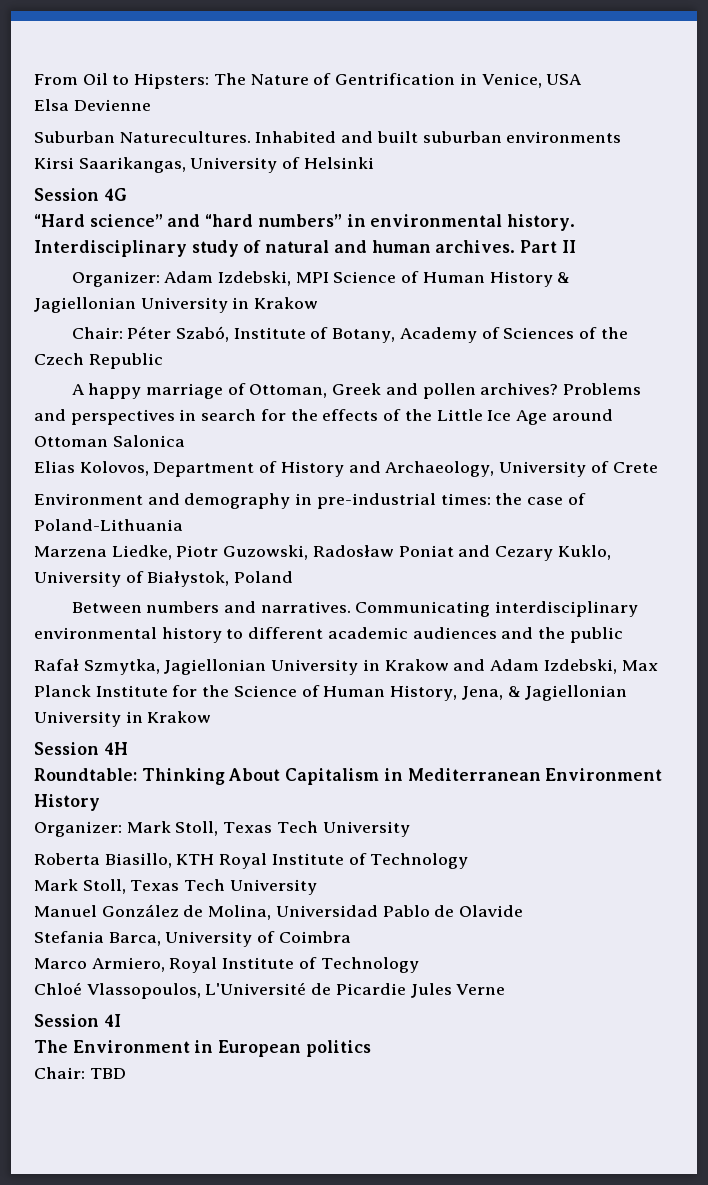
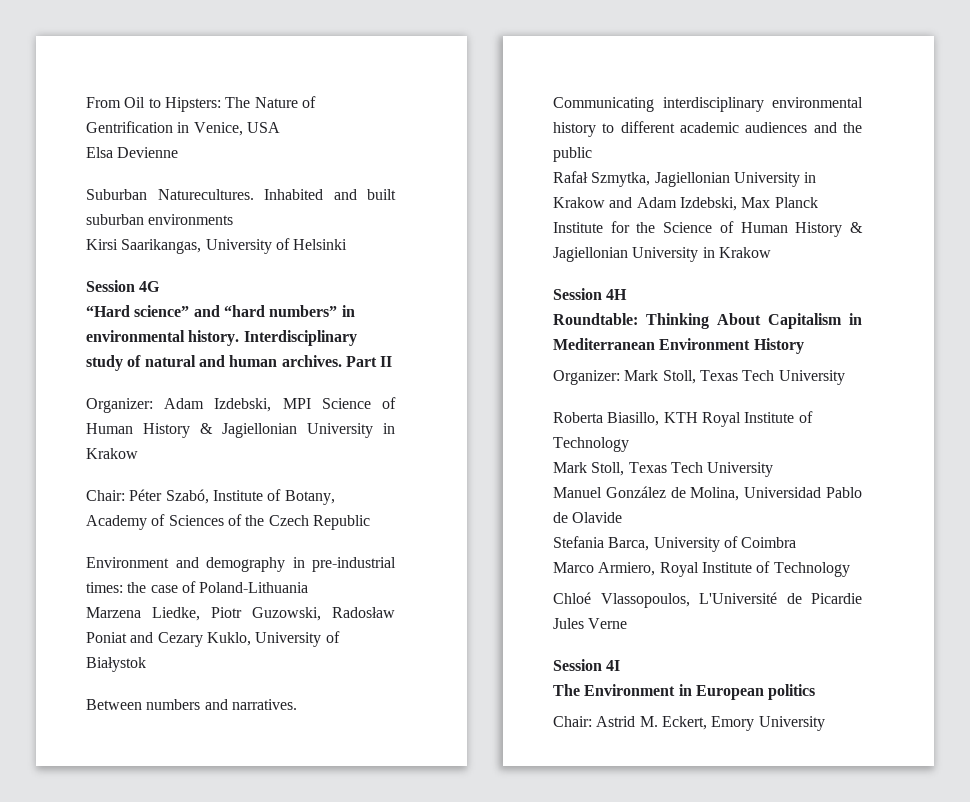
- A happy marriage of Ottoman, Greek and pollen archives? Problems and perspectives in search for the effects of the Little Ice Age around Ottoman Salonica
- Elias Kolovos, Department of History and Archaeology, University of Crete
- Marzena Liedke, Piotr Guzowski, Radosław Poniat and Cezary Kuklo, University of Białystok, Poland
+ Marzena Liedke, Piotr Guzowski, Radosław Poniat and Cezary Kuklo, University of Białystok
- Rafał Szmytka, Jagiellonian University in Krakow and Adam Izdebski, Max Planck Institute for the Science of Human History, Jena, & Jagiellonian University in Krakow
+ Rafał Szmytka, Jagiellonian University in Krakow and Adam Izdebski, Max Planck Institute for the Science of Human History & Jagiellonian University in Krakow
- Chair: TBD
+ Chair: Astrid M. Eckert, Emory University

